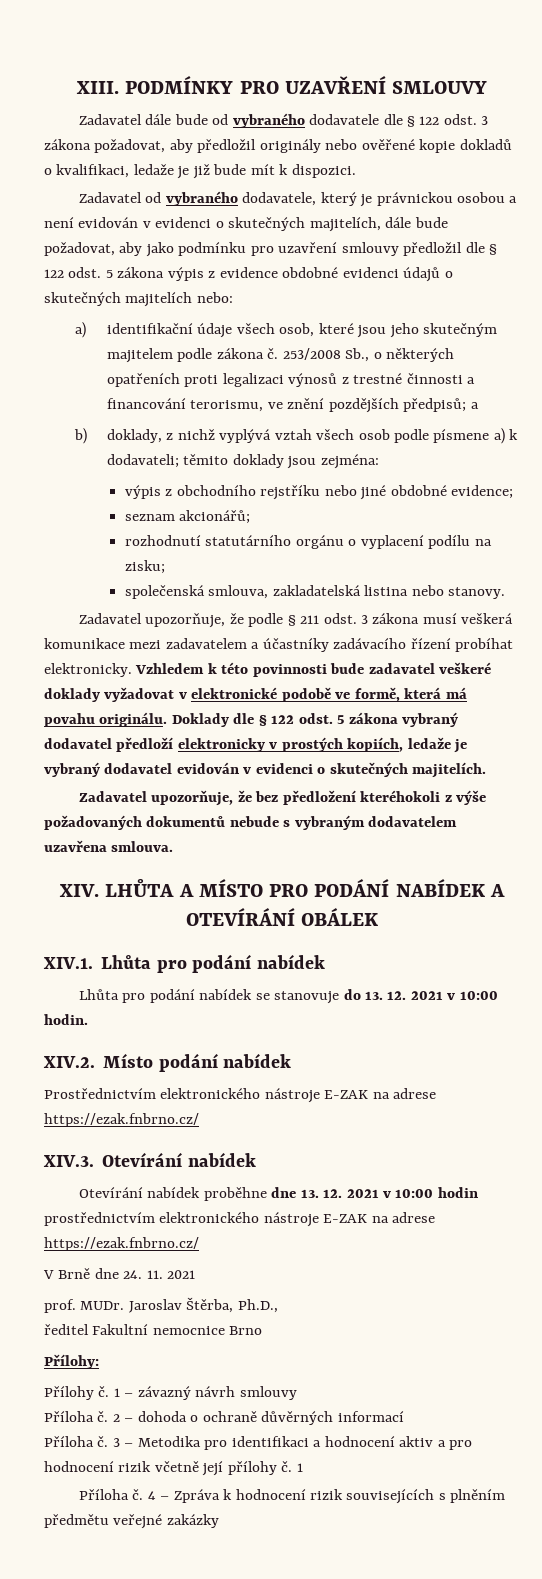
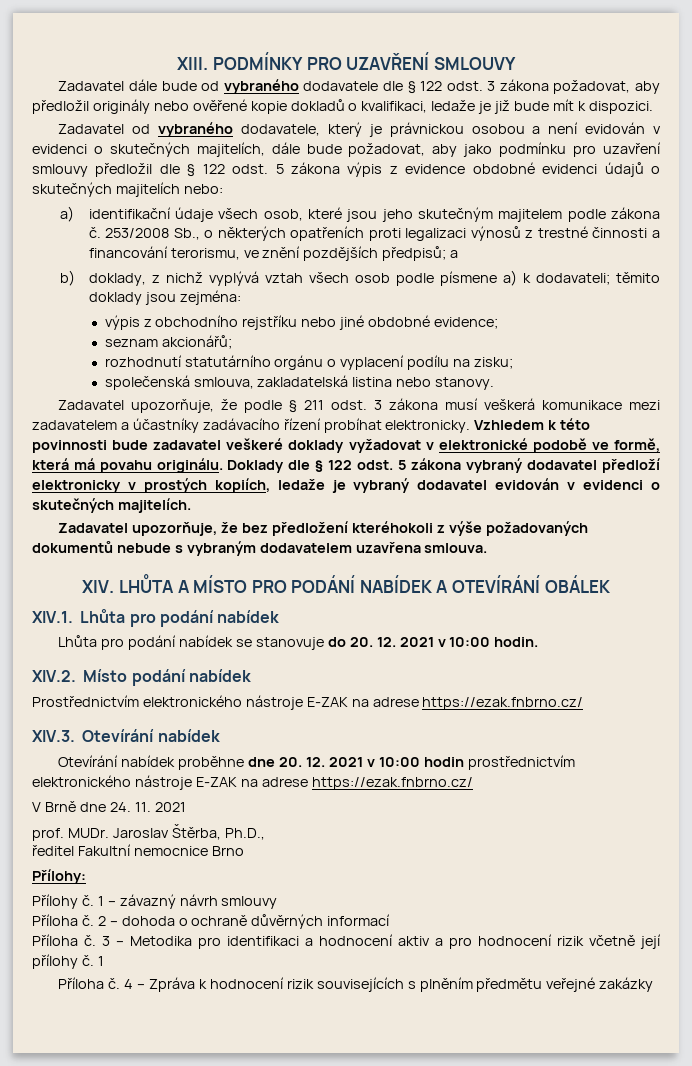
- Lhůta pro podání nabídek se stanovuje do 13. 12. 2021 v 10:00 hodin.
+ Lhůta pro podání nabídek se stanovuje do 20. 12. 2021 v 10:00 hodin.
- Otevírání nabídek proběhne dne 13. 12. 2021 v 10:00 hodin prostřednictvím elektronického nástroje E-ZAK na adrese https://ezak.fnbrno.cz/
+ Otevírání nabídek proběhne dne 20. 12. 2021 v 10:00 hodin prostřednictvím elektronického nástroje E-ZAK na adrese https://ezak.fnbrno.cz/

